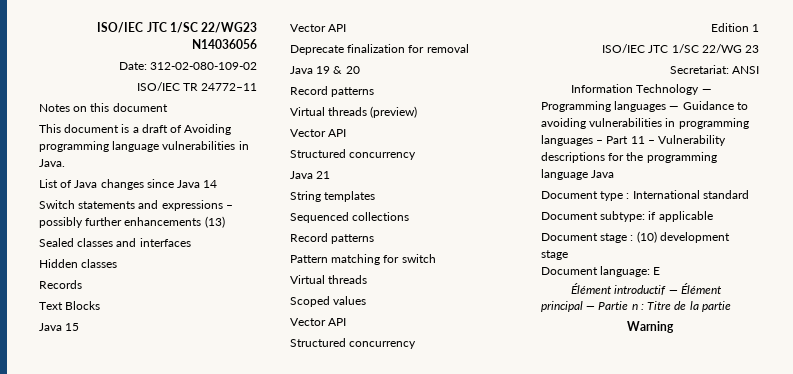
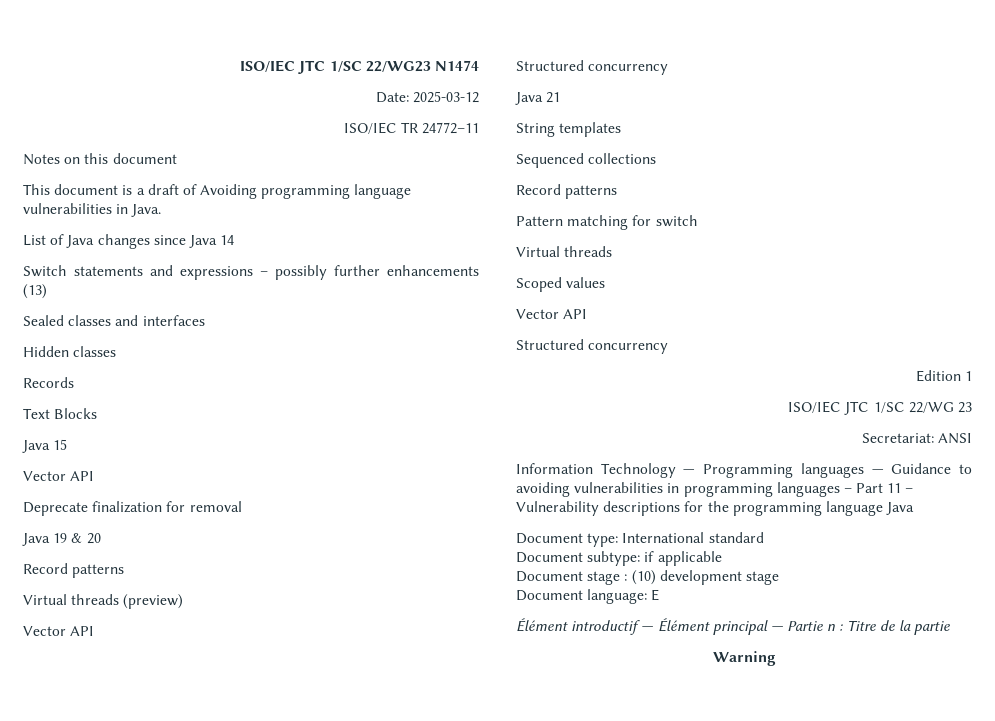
- ISO/IEC JTC 1/SC 22/WG23 N14036056
+ ISO/IEC JTC 1/SC 22/WG23 N1474
- Date: 312-02-080-109-02
+ Date: 2025-03-12
- Document type : International standard
+ Document type: International standard

